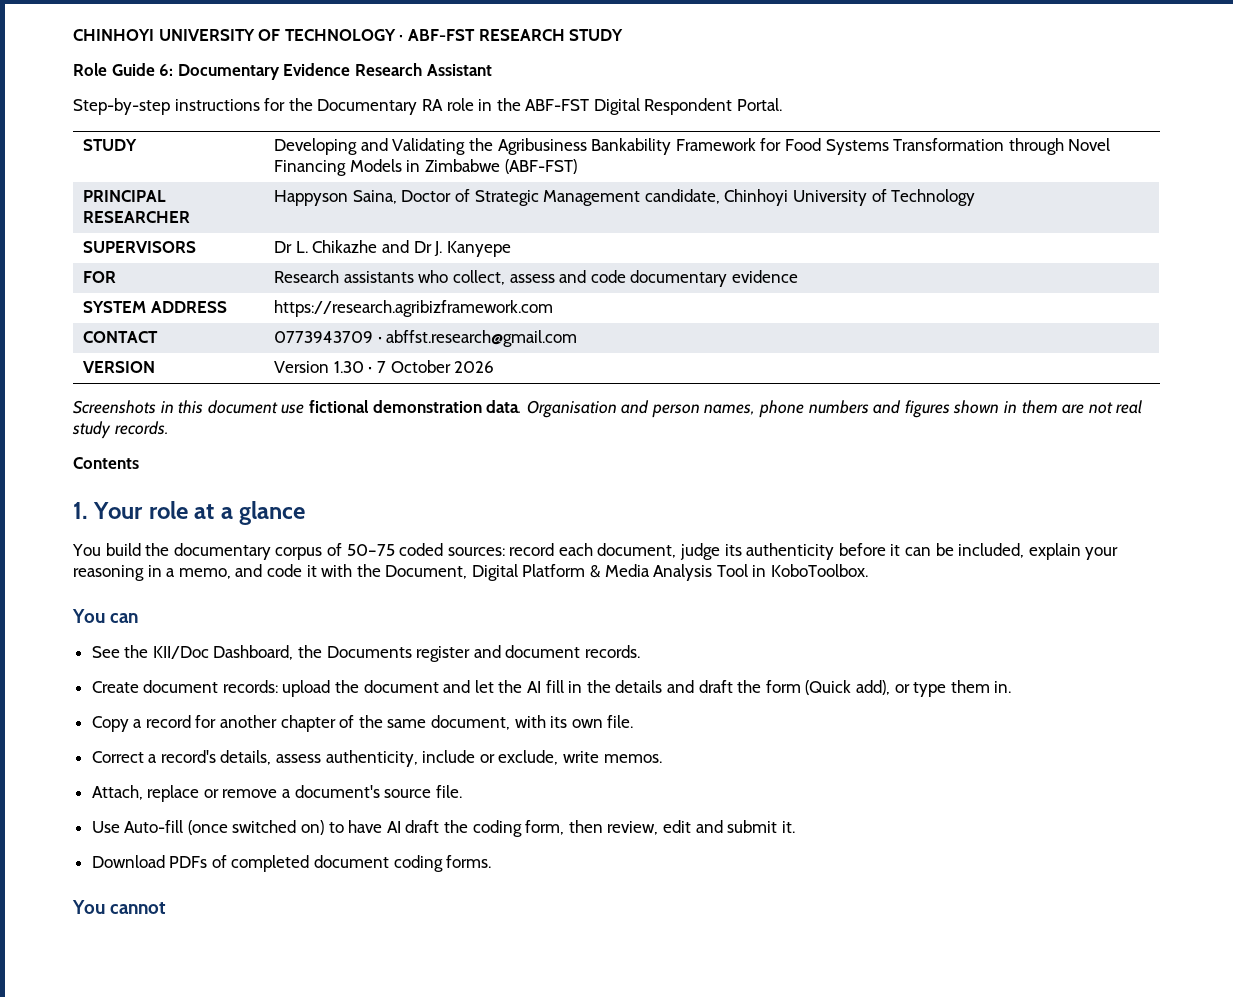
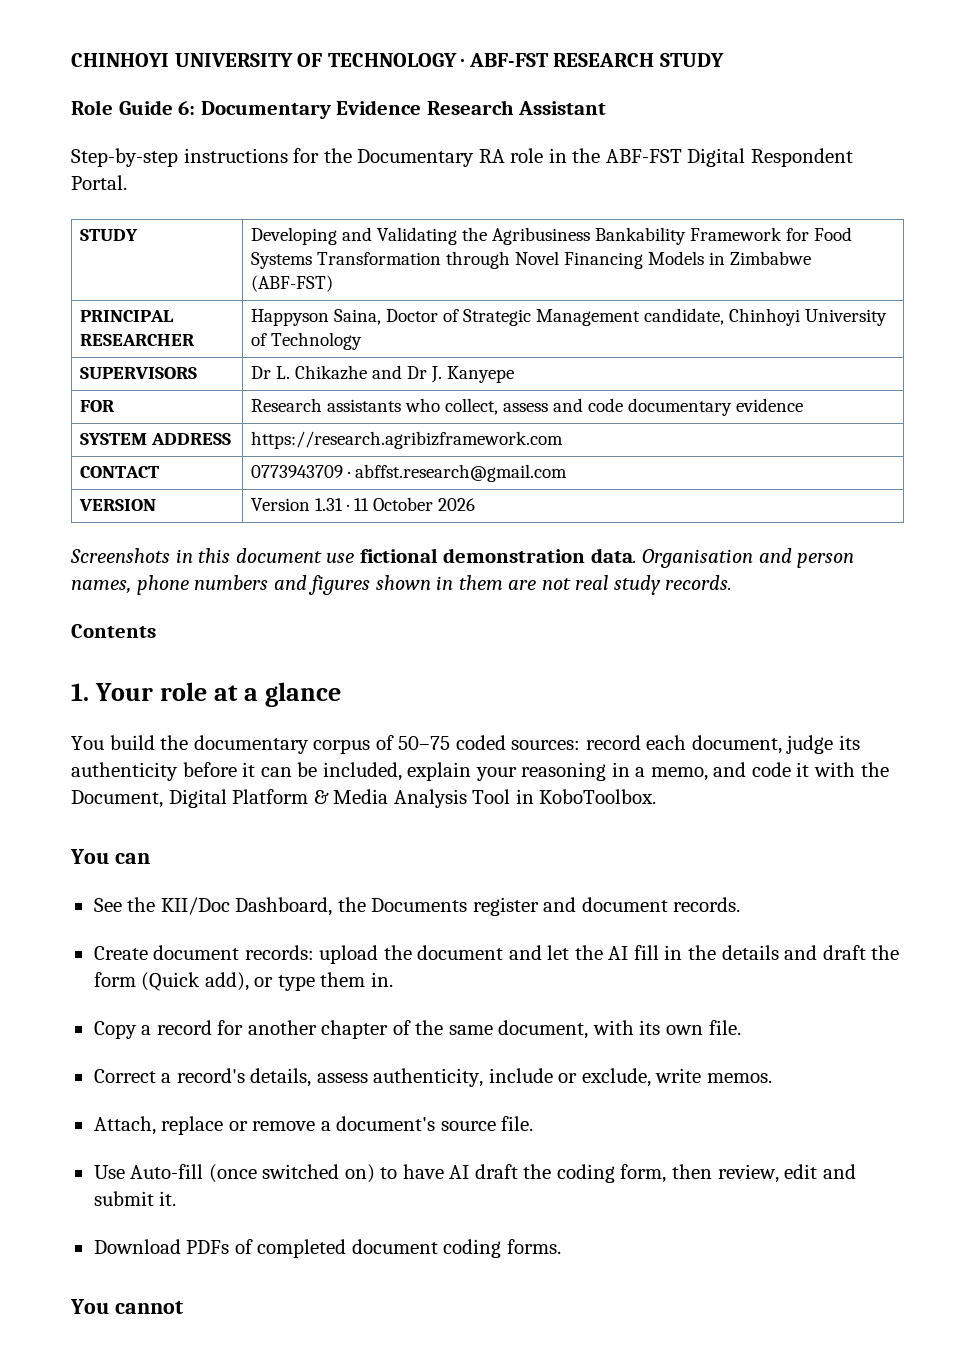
- VERSION | Version 1.30 · 7 October 2026
+ VERSION | Version 1.31 · 11 October 2026

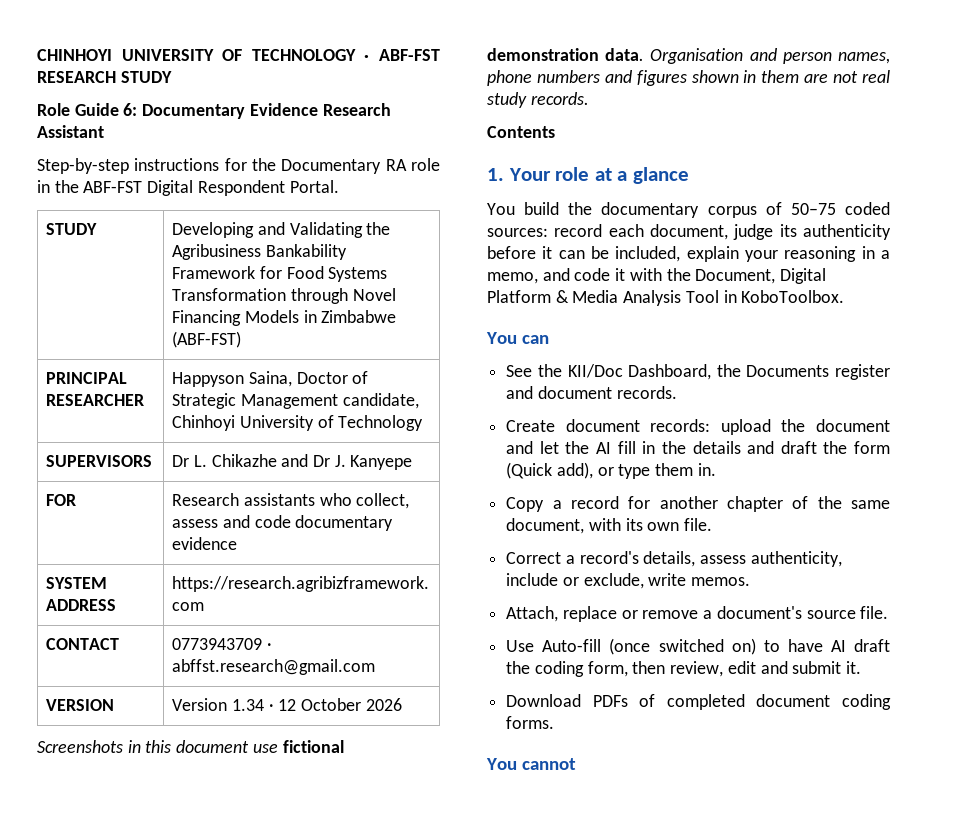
- VERSION | Version 1.31 · 11 October 2026
+ VERSION | Version 1.34 · 12 October 2026

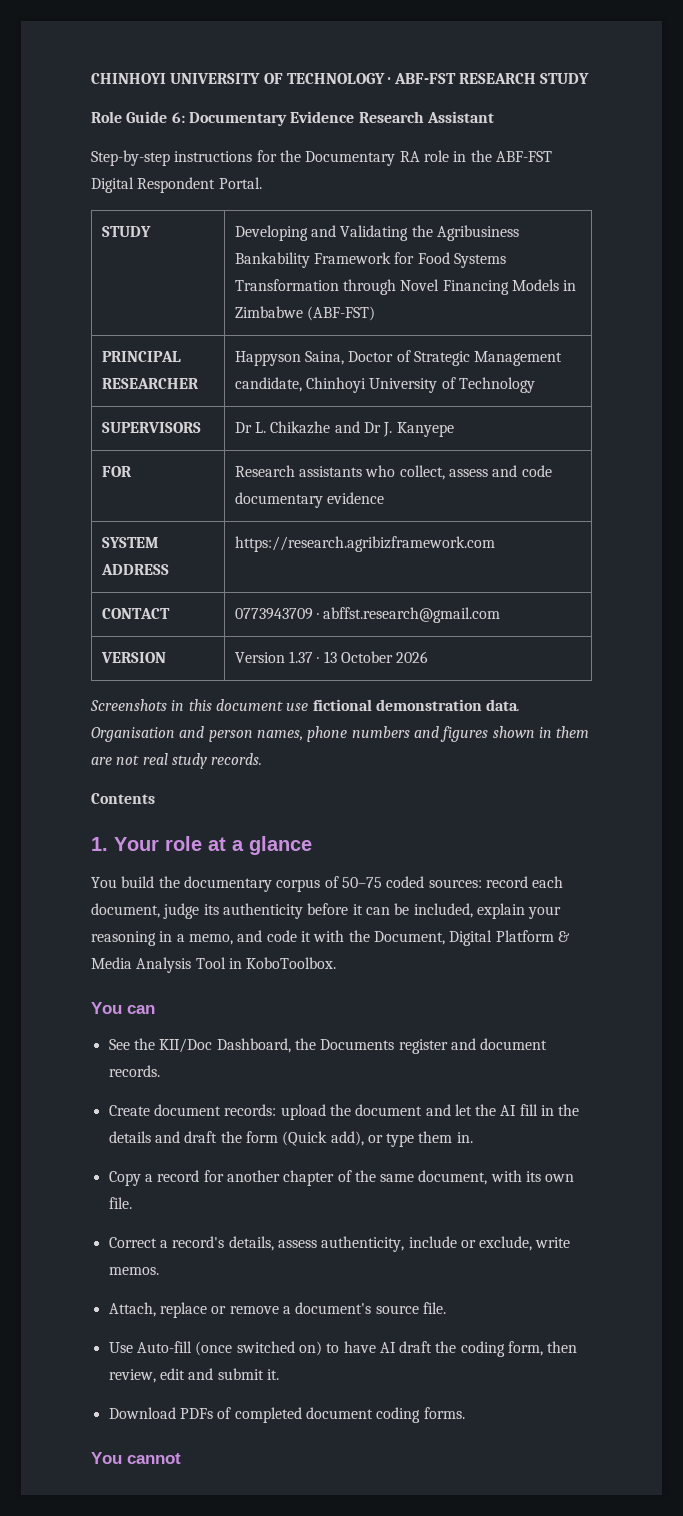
- VERSION | Version 1.34 · 12 October 2026
+ VERSION | Version 1.37 · 13 October 2026

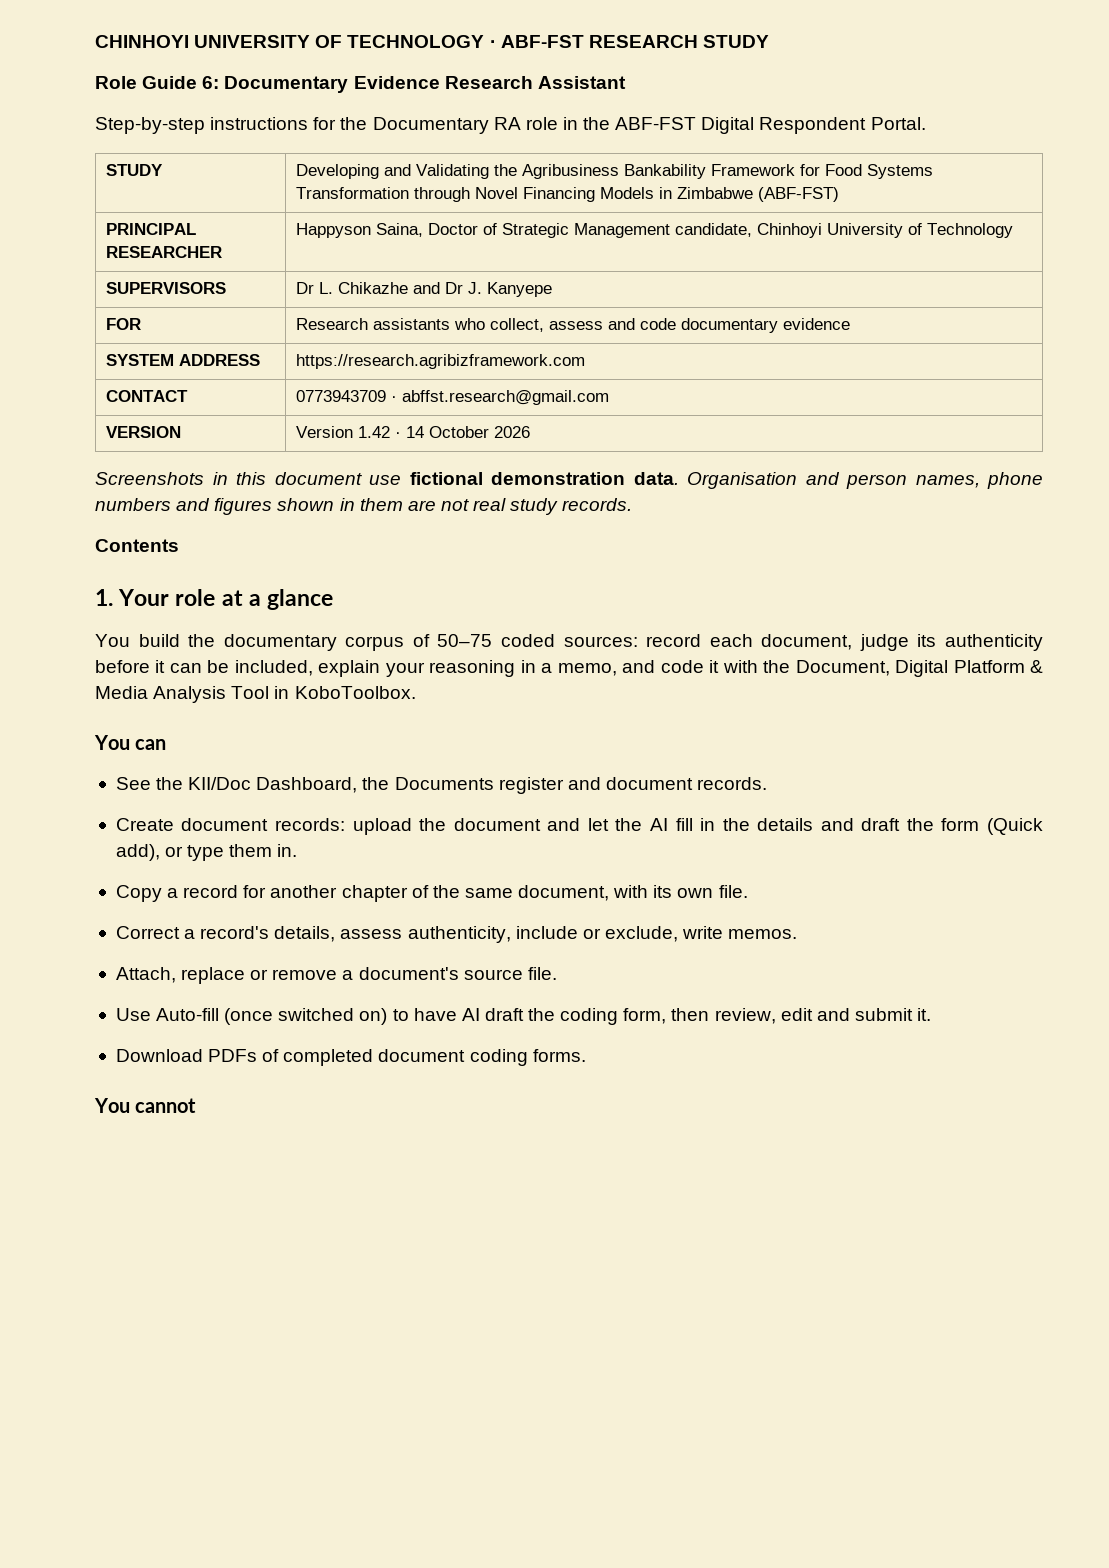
- VERSION | Version 1.37 · 13 October 2026
+ VERSION | Version 1.42 · 14 October 2026

